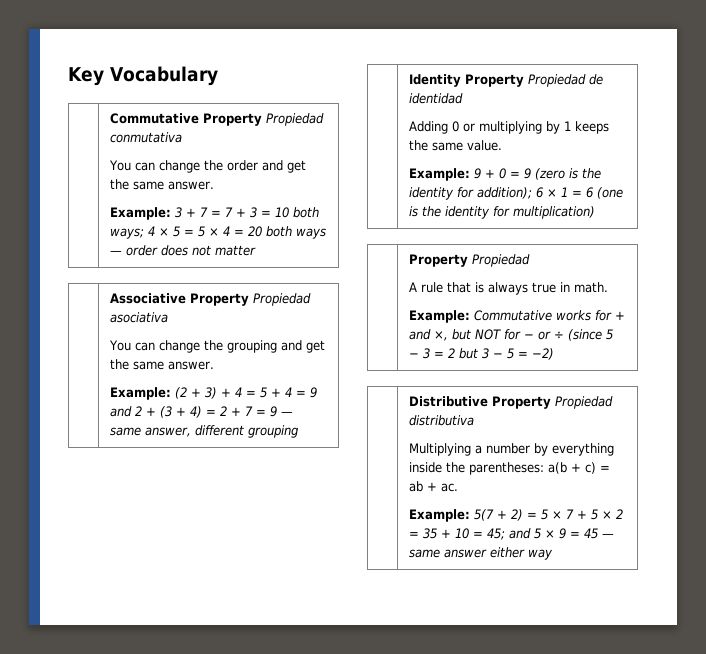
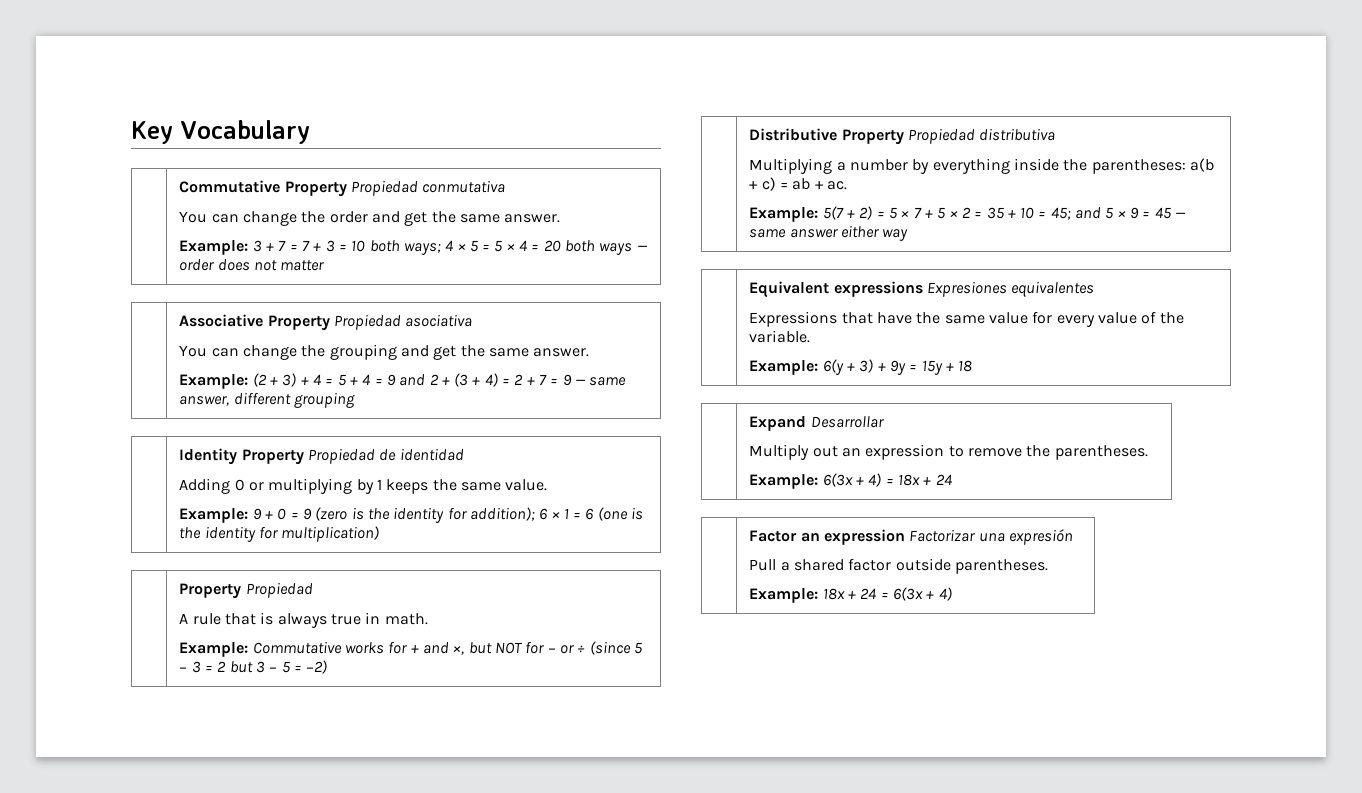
+ | Equivalent expressions Expresiones equivalentes
+ Expressions that have the same value for every value of the variable.
+ Example: 6(y + 3) + 9y = 15y + 18
+ | Expand Desarrollar
+ Multiply out an expression to remove the parentheses.
+ Example: 6(3x + 4) = 18x + 24
+ | Factor an expression Factorizar una expresión
+ Pull a shared factor outside parentheses.
+ Example: 18x + 24 = 6(3x + 4)

